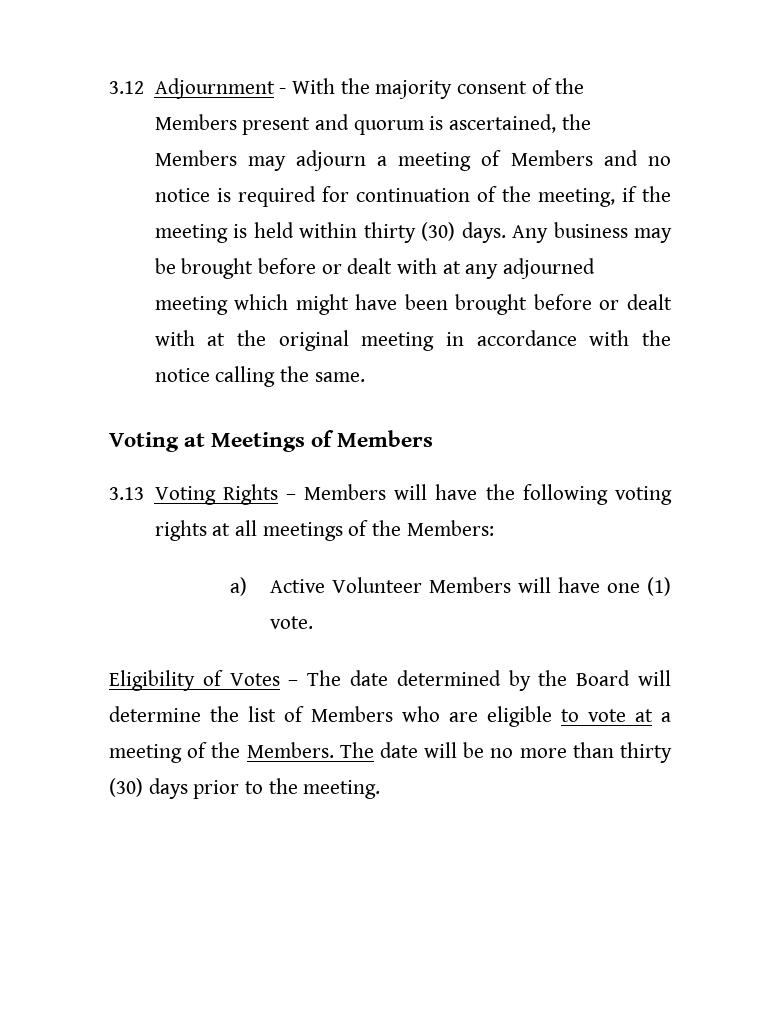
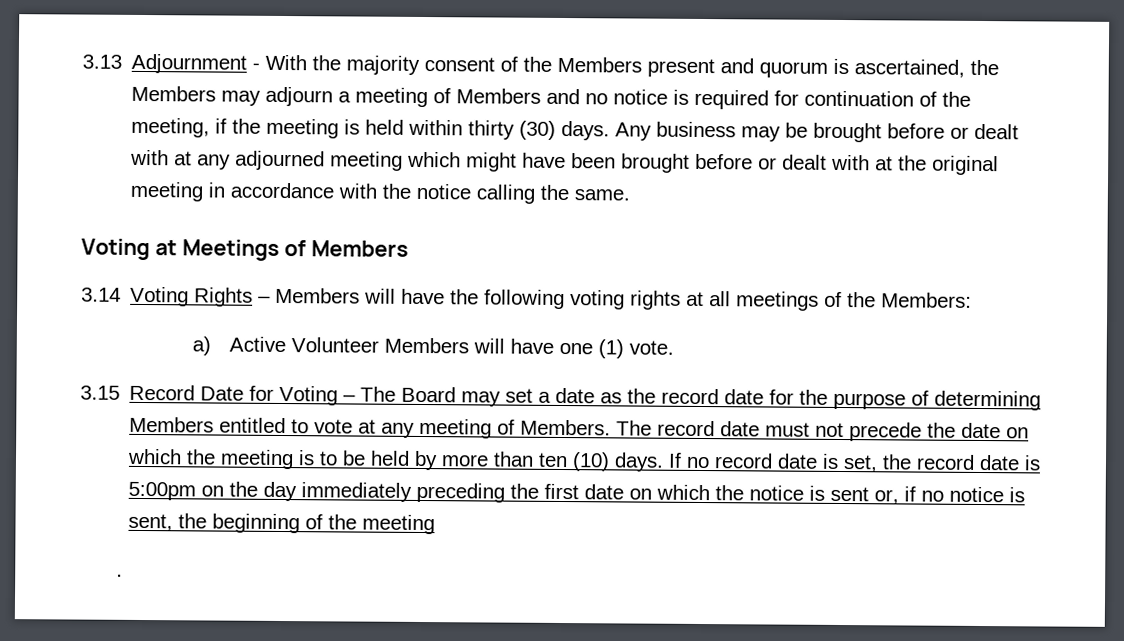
- 3.12 Adjournment - With the majority consent of the Members present and quorum is ascertained, the Members may adjourn a meeting of Members and no notice is required for continuation of the meeting, if the meeting is held within thirty (30) days.
+ 3.13 Adjournment - With the majority consent of the Members present and quorum is ascertained, the Members may adjourn a meeting of Members and no notice is required for continuation of the meeting, if the meeting is held within thirty (30) days.
- 3.13 Voting Rights – Members will have the following voting rights at all meetings of the Members:
+ 3.14 Voting Rights – Members will have the following voting rights at all meetings of the Members:
- Eligibility of Votes – The date determined by the Board will determine the list of Members who are eligible to vote at a meeting of the Members.
+ 3.15 Record Date for Voting – The Board may set a date as the record date for the purpose of determining Members entitled to vote at any meeting of Members.
- The date will be no more than thirty (30) days prior to the meeting.
+ The record date must not precede the date on which the meeting is to be held by more than ten (10) days. If no record date is set, the record date is 5:00pm on the day immediately preceding the first date on which the notice is sent or, if no notice is sent, the beginning of the meeting
+ .

